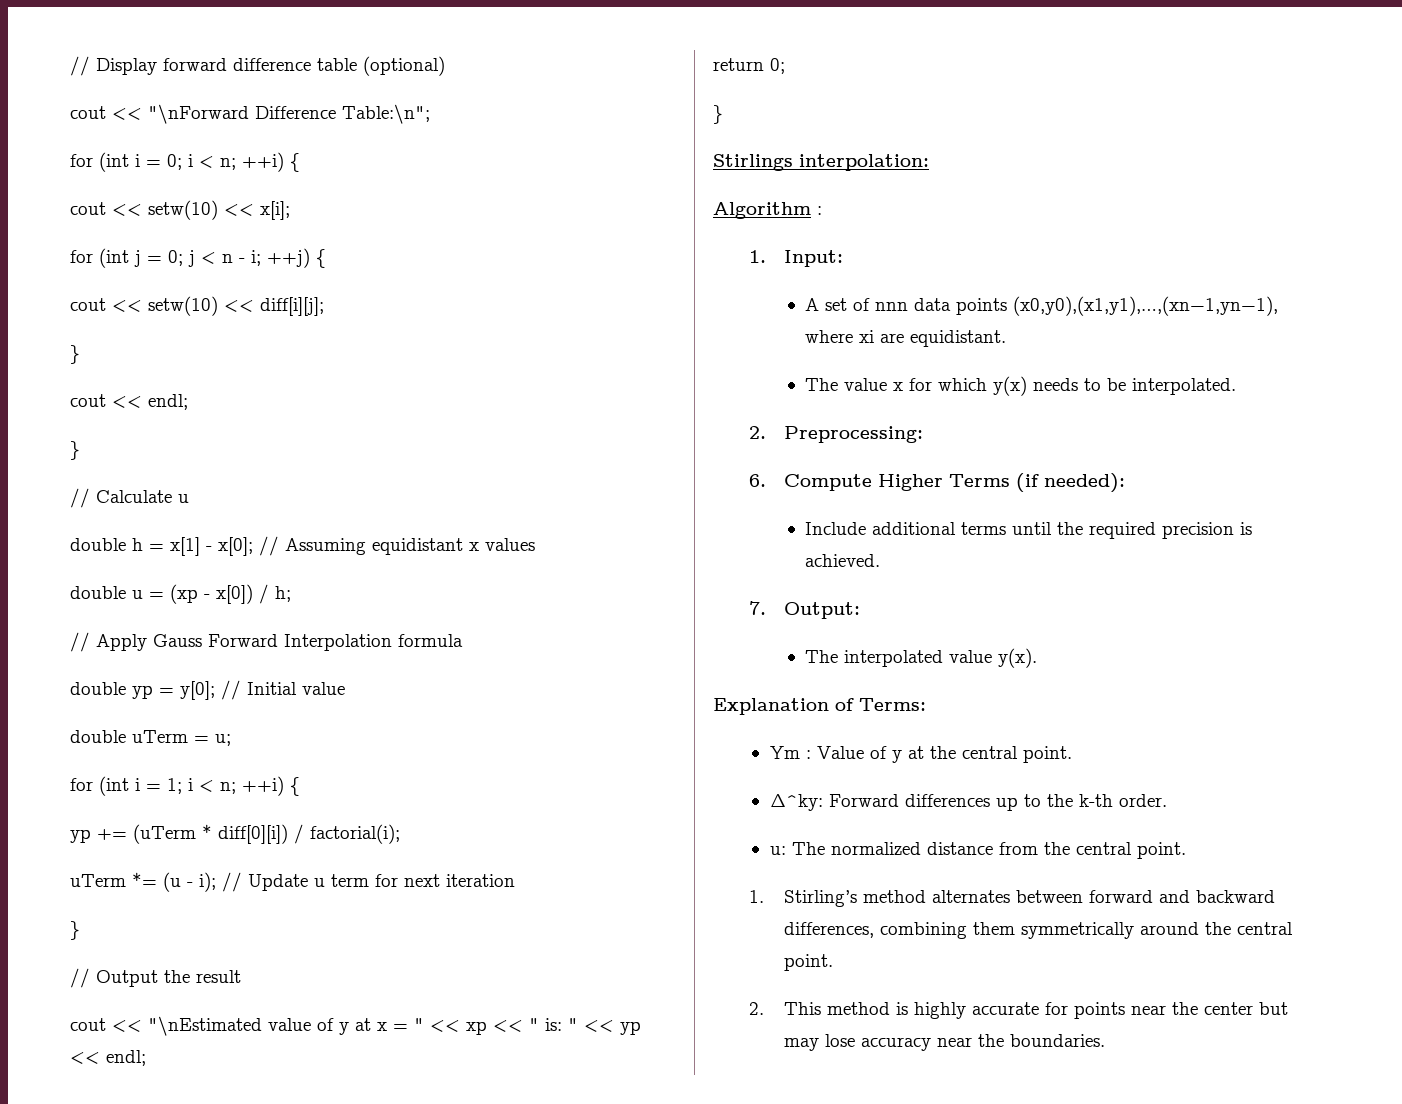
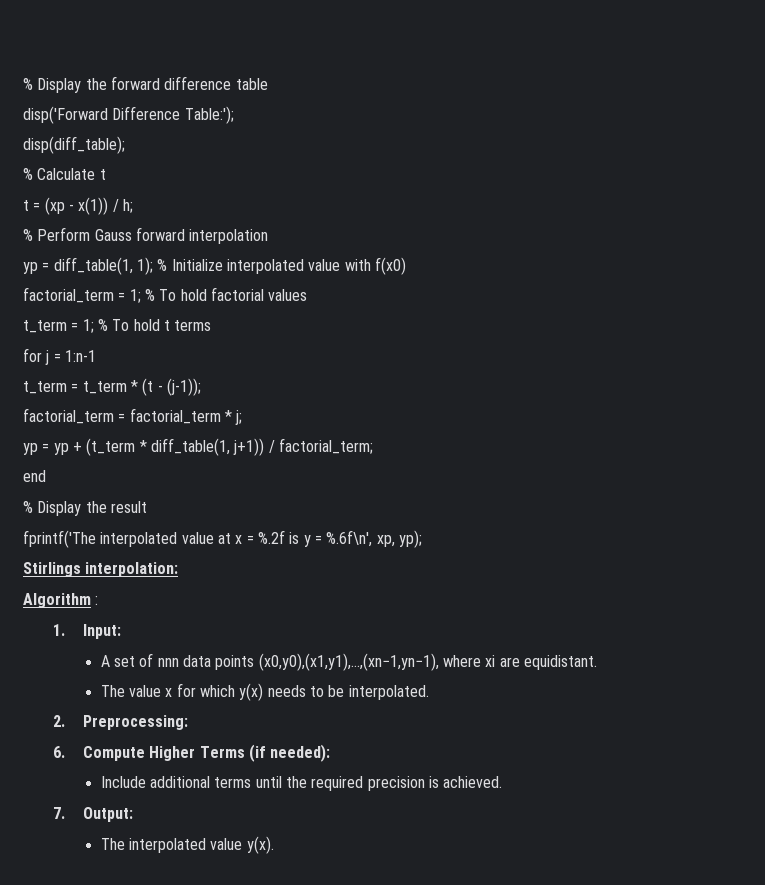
- // Display forward difference table (optional)
- cout << "\nForward Difference Table:\n";
- for (int i = 0; i < n; ++i) {
- cout << setw(10) << x[i];
- for (int j = 0; j < n - i; ++j) {
- cout << setw(10) << diff[i][j];
- }
- cout << endl;
- }
- // Calculate u
- double h = x[1] - x[0]; // Assuming equidistant x values
- double u = (xp - x[0]) / h;
+ % Display the forward difference table
+ disp('Forward Difference Table:');
+ disp(diff_table);
+ % Calculate t
+ t = (xp - x(1)) / h;
- // Apply Gauss Forward Interpolation formula
- double yp = y[0]; // Initial value
- double uTerm = u;
- for (int i = 1; i < n; ++i) {
- yp += (uTerm * diff[0][i]) / factorial(i);
- uTerm *= (u - i); // Update u term for next iteration
- }
- // Output the result
- cout << "\nEstimated value of y at x = " << xp << " is: " << yp << endl;
- return 0;
- }
+ % Perform Gauss forward interpolation
+ yp = diff_table(1, 1); % Initialize interpolated value with f(x0)
+ factorial_term = 1; % To hold factorial values
+ t_term = 1; % To hold t terms
+ for j = 1:n-1
+ t_term = t_term * (t - (j-1));
+ factorial_term = factorial_term * j;
+ yp = yp + (t_term * diff_table(1, j+1)) / factorial_term;
+ end
+ % Display the result
+ fprintf('The interpolated value at x = %.2f is y = %.6f\n', xp, yp);
- Explanation of Terms:
- Ym : Value of y at the central point.
- Δ^ky: Forward differences up to the k-th order.
- u: The normalized distance from the central point.
- 1. Stirling’s method alternates between forward and backward differences, combining them symmetrically around the central point.
- 2. This method is highly accurate for points near the center but may lose accuracy near the boundaries.

